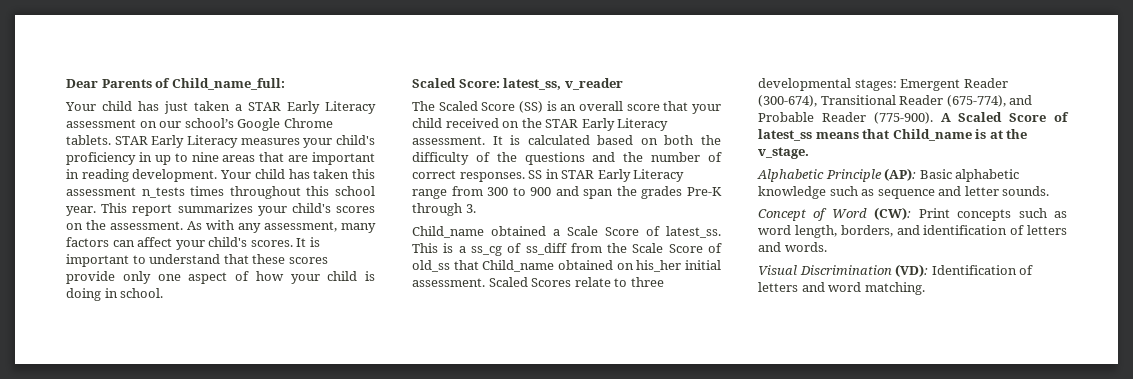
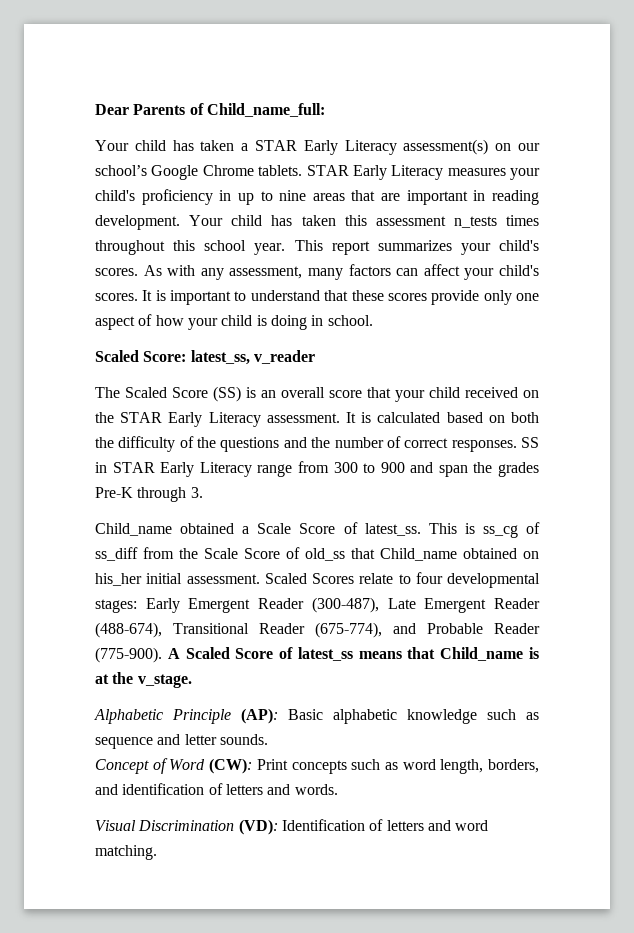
- Your child has just taken a STAR Early Literacy assessment on our school’s Google Chrome tablets.
+ Your child has taken a STAR Early Literacy assessment(s) on our school’s Google Chrome tablets.
- This report summarizes your child's scores on the assessment.
+ This report summarizes your child's scores.
- This is a ss_cg of ss_diff from the Scale Score of old_ss that Child_name obtained on his_her initial assessment.
+ This is ss_cg of ss_diff from the Scale Score of old_ss that Child_name obtained on his_her initial assessment.
- Scaled Scores relate to three developmental stages: Emergent Reader (300-674), Transitional Reader (675-774), and Probable Reader (775-900).
+ Scaled Scores relate to four developmental stages: Early Emergent Reader (300-487), Late Emergent Reader (488-674), Transitional Reader (675-774), and Probable Reader (775-900).

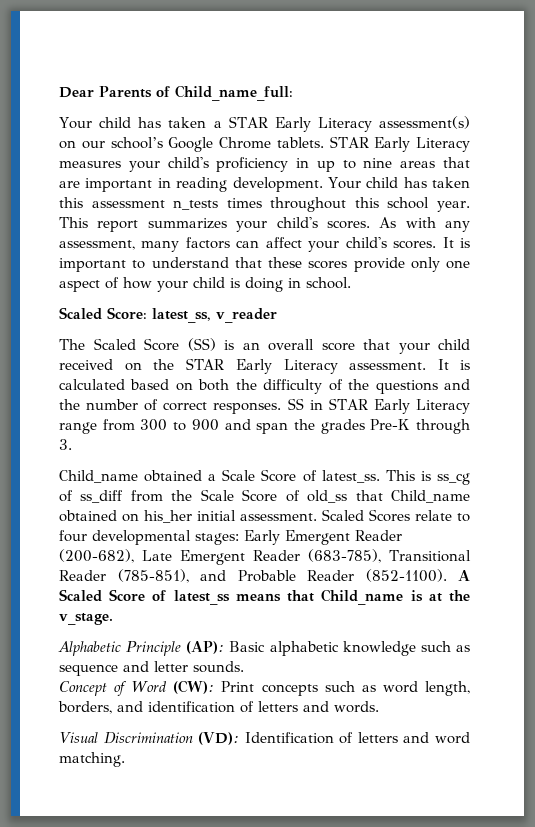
- Scaled Scores relate to four developmental stages: Early Emergent Reader (300-487), Late Emergent Reader (488-674), Transitional Reader (675-774), and Probable Reader (775-900).
+ Scaled Scores relate to four developmental stages: Early Emergent Reader (200-682), Late Emergent Reader (683-785), Transitional Reader (785-851), and Probable Reader (852-1100).

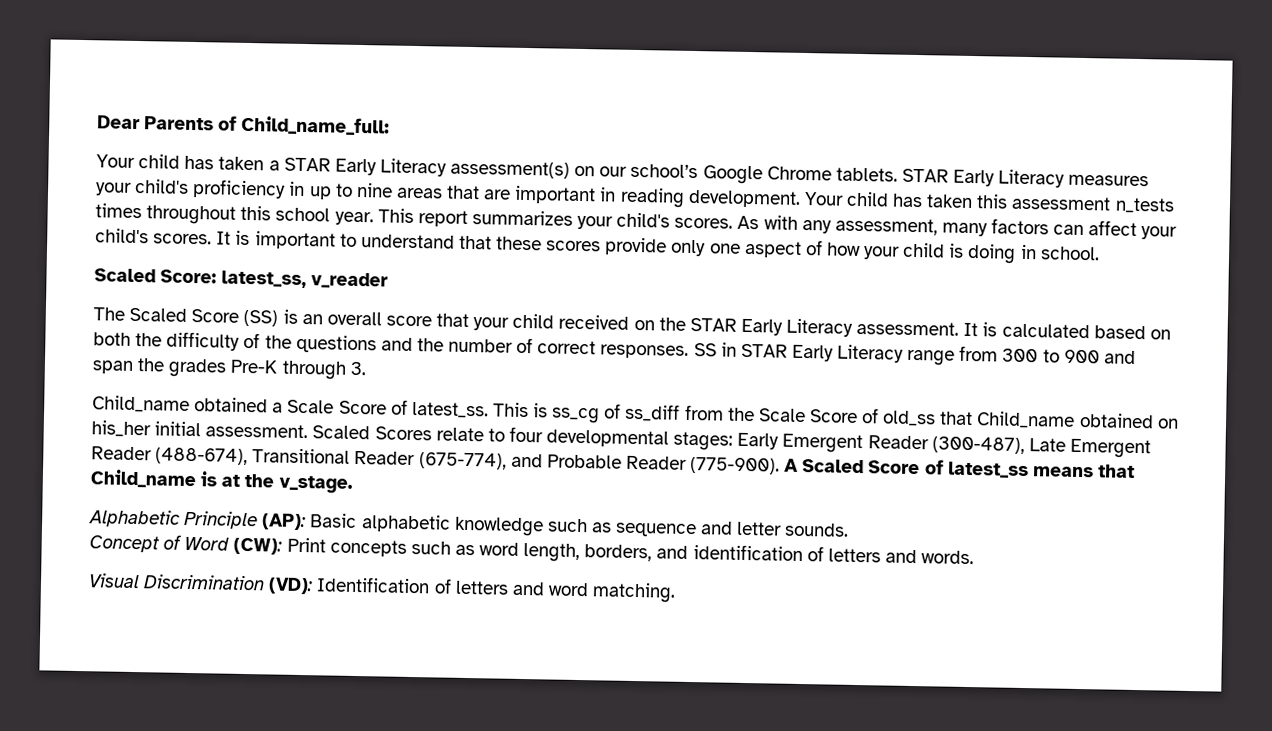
- Scaled Scores relate to four developmental stages: Early Emergent Reader (200-682), Late Emergent Reader (683-785), Transitional Reader (785-851), and Probable Reader (852-1100).
+ Scaled Scores relate to four developmental stages: Early Emergent Reader (300-487), Late Emergent Reader (488-674), Transitional Reader (675-774), and Probable Reader (775-900).

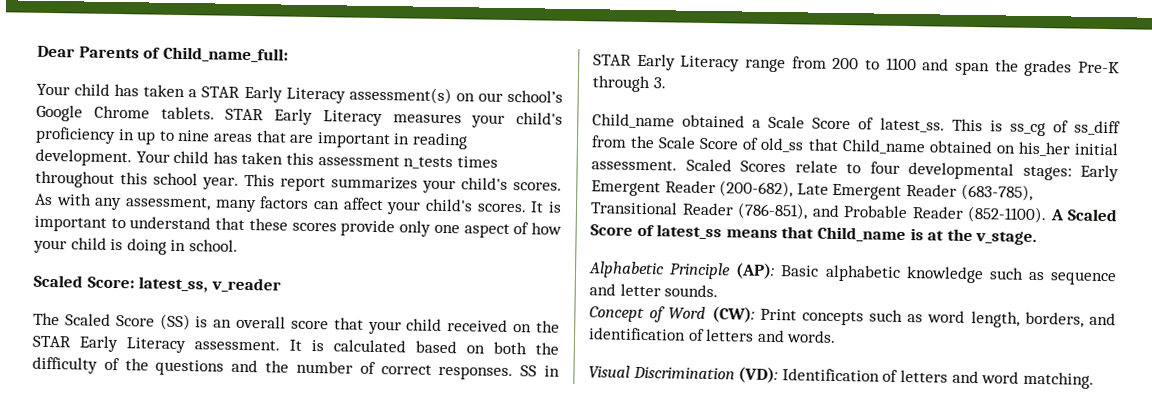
- SS in STAR Early Literacy range from 300 to 900 and span the grades Pre-K through 3.
+ SS in STAR Early Literacy range from 200 to 1100 and span the grades Pre-K through 3.
- Scaled Scores relate to four developmental stages: Early Emergent Reader (300-487), Late Emergent Reader (488-674), Transitional Reader (675-774), and Probable Reader (775-900).
+ Scaled Scores relate to four developmental stages: Early Emergent Reader (200-682), Late Emergent Reader (683-785), Transitional Reader (786-851), and Probable Reader (852-1100).

